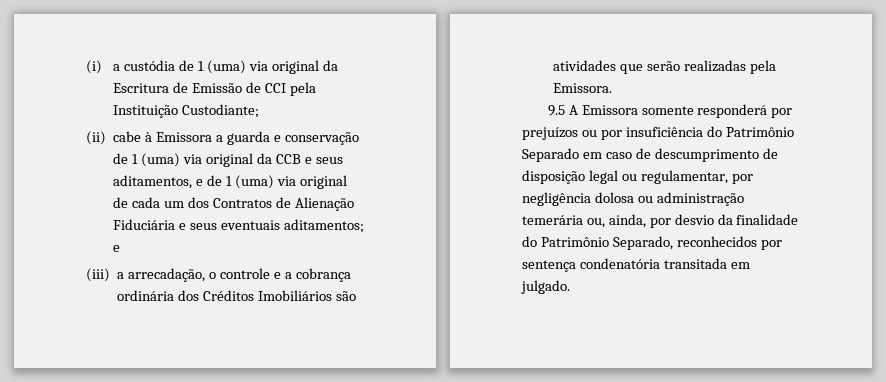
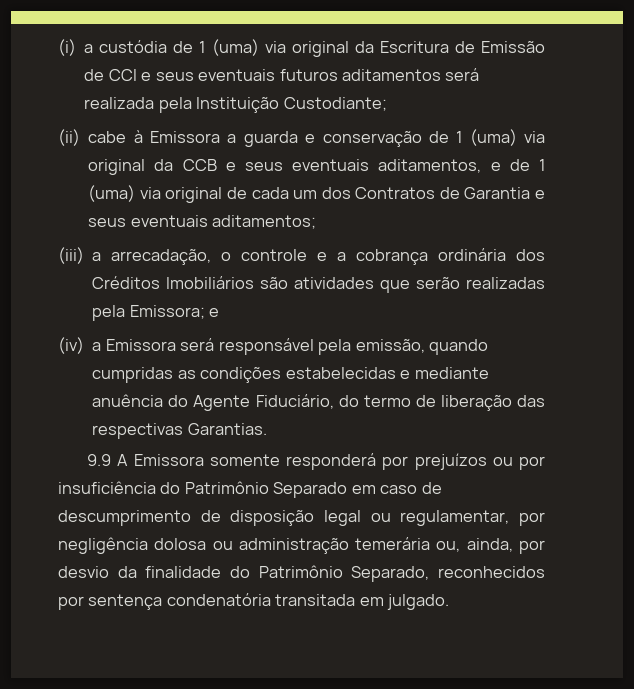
- (i) a custódia de 1 (uma) via original da Escritura de Emissão de CCI pela Instituição Custodiante;
+ (i) a custódia de 1 (uma) via original da Escritura de Emissão de CCI e seus eventuais futuros aditamentos será realizada pela Instituição Custodiante;
- (ii) cabe à Emissora a guarda e conservação de 1 (uma) via original da CCB e seus aditamentos, e de 1 (uma) via original de cada um dos Contratos de Alienação Fiduciária e seus eventuais aditamentos; e
+ (ii) cabe à Emissora a guarda e conservação de 1 (uma) via original da CCB e seus eventuais aditamentos, e de 1 (uma) via original de cada um dos Contratos de Garantia e seus eventuais aditamentos;
- (iii) a arrecadação, o controle e a cobrança ordinária dos Créditos Imobiliários são atividades que serão realizadas pela Emissora.
- 9.5 A Emissora somente responderá por prejuízos ou por insuficiência do Patrimônio Separado em caso de descumprimento de disposição legal ou regulamentar, por negligência dolosa ou administração temerária ou, ainda, por desvio da finalidade do Patrimônio Separado, reconhecidos por sentença condenatória transitada em julgado.
+ (iii) a arrecadação, o controle e a cobrança ordinária dos Créditos Imobiliários são atividades que serão realizadas pela Emissora; e
+ (iv) a Emissora será responsável pela emissão, quando cumpridas as condições estabelecidas e mediante anuência do Agente Fiduciário, do termo de liberação das respectivas Garantias.
+ 9.9 A Emissora somente responderá por prejuízos ou por insuficiência do Patrimônio Separado em caso de descumprimento de disposição legal ou regulamentar, por negligência dolosa ou administração temerária ou, ainda, por desvio da finalidade do Patrimônio Separado, reconhecidos por sentença condenatória transitada em julgado.

